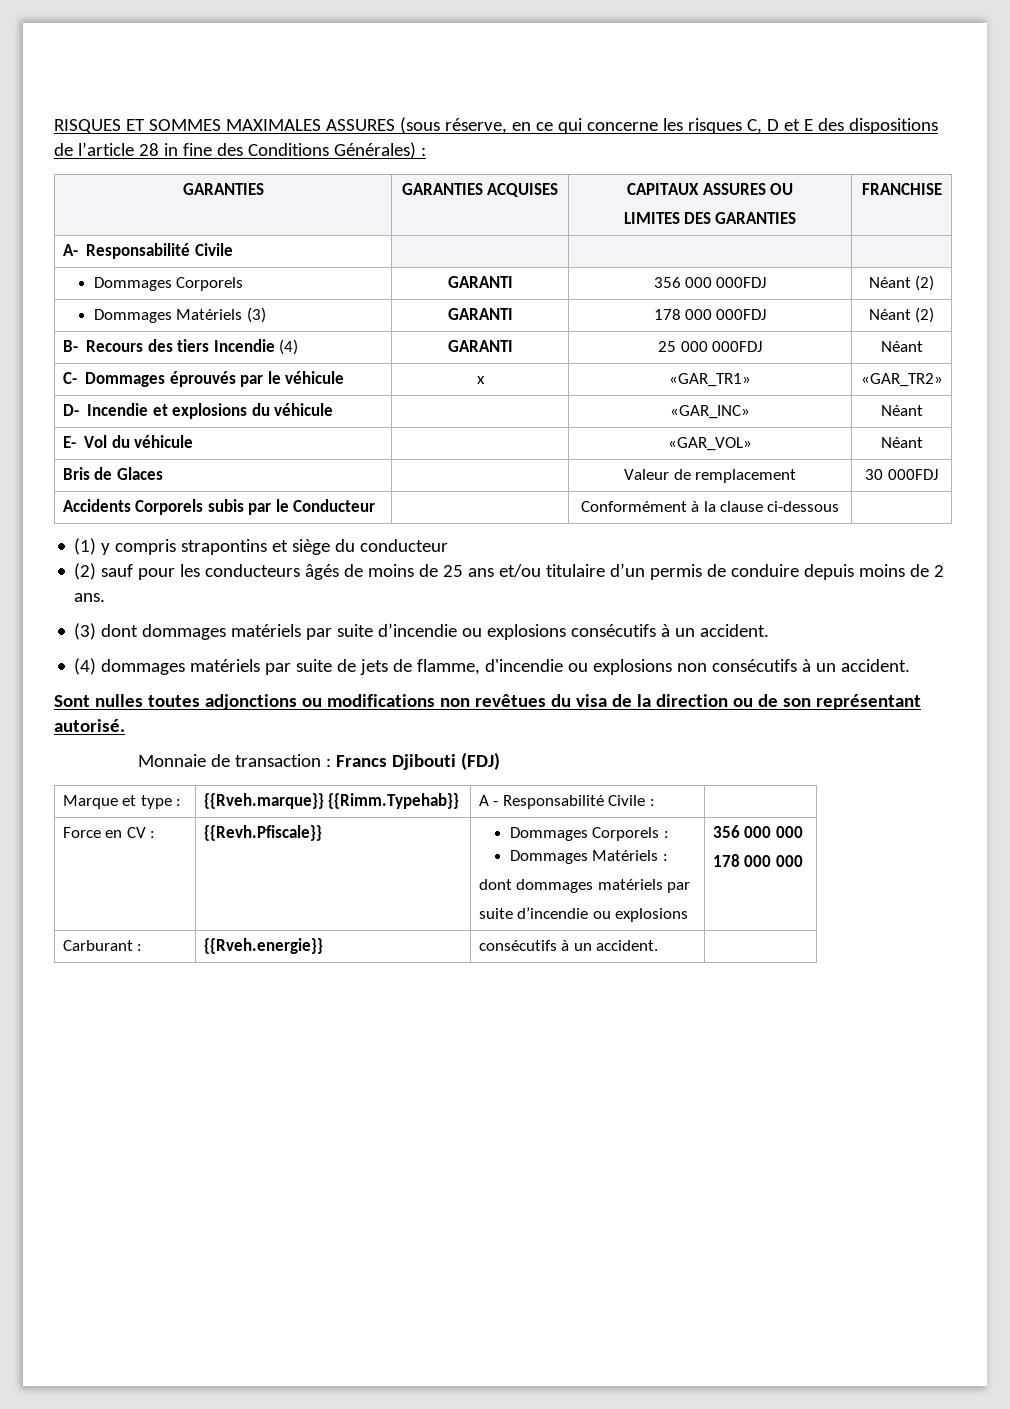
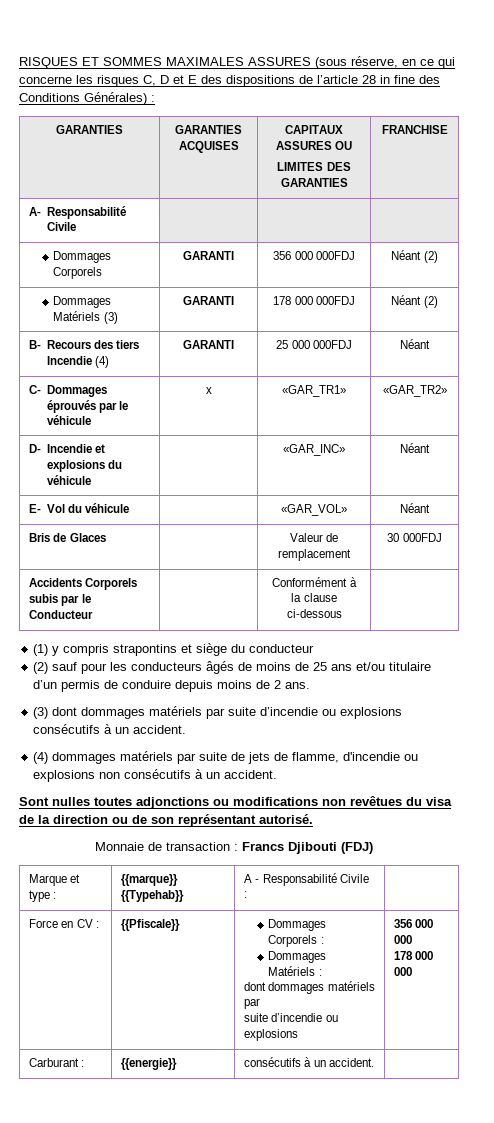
- Marque et type : | {{Rveh.marque}} {{Rimm.Typehab}} | A - Responsabilité Civile : |
+ Marque et type : | {{marque}} {{Typehab}} | A - Responsabilité Civile : |
- Force en CV : | {{Revh.Pfiscale}} | Dommages Corporels :
+ Force en CV : | {{Pfiscale}} | Dommages Corporels :
- Carburant : | {{Rveh.energie}} | consécutifs à un accident. |
+ Carburant : | {{energie}} | consécutifs à un accident. |

